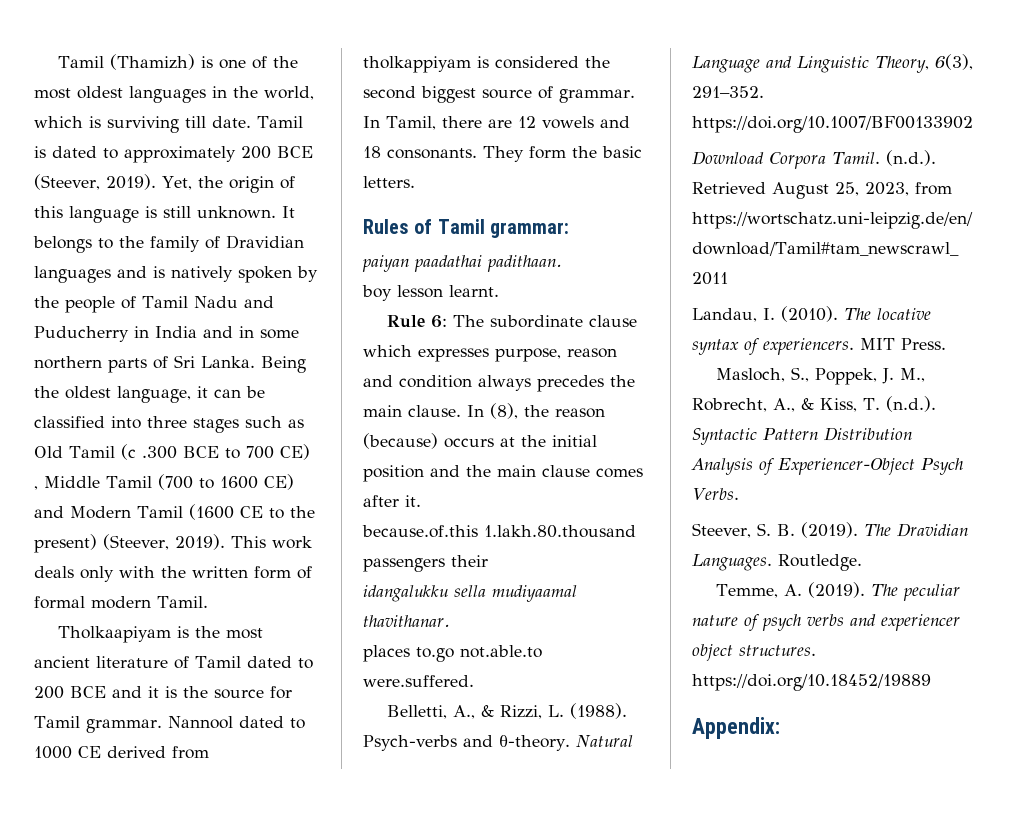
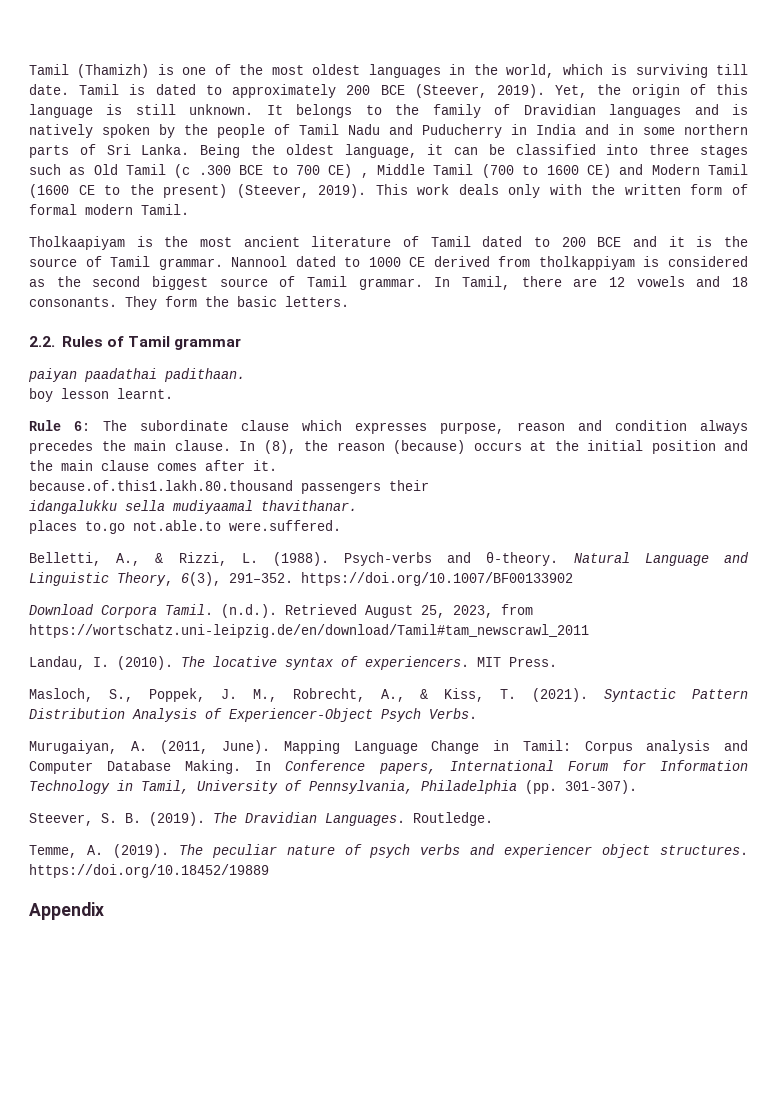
- Tholkaapiyam is the most ancient literature of Tamil dated to 200 BCE and it is the source for Tamil grammar.
+ Tholkaapiyam is the most ancient literature of Tamil dated to 200 BCE and it is the source of Tamil grammar.
- Nannool dated to 1000 CE derived from tholkappiyam is considered the second biggest source of grammar.
+ Nannool dated to 1000 CE derived from tholkappiyam is considered as the second biggest source of Tamil grammar.
- Rules of Tamil grammar:
+ 2.2. Rules of Tamil grammar
- because.of.this 1.lakh.80.thousand passengers their
+ because.of.this1.lakh.80.thousand passengers their
- Masloch, S., Poppek, J. M., Robrecht, A., & Kiss, T. (n.d.). Syntactic Pattern Distribution Analysis of Experiencer-Object Psych Verbs.
+ Masloch, S., Poppek, J. M., Robrecht, A., & Kiss, T. (2021). Syntactic Pattern Distribution Analysis of Experiencer-Object Psych Verbs.
+ Murugaiyan, A. (2011, June). Mapping Language Change in Tamil: Corpus analysis and Computer Database Making. In Conference papers, International Forum for Information Technology in Tamil, University of Pennsylvania, Philadelphia (pp. 301-307).
- Appendix:
+ Appendix

